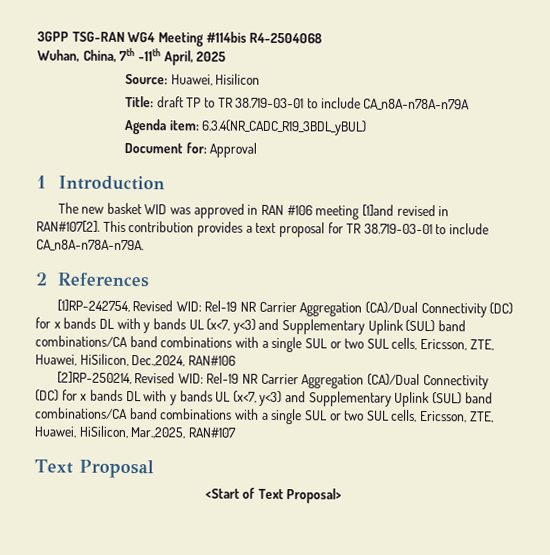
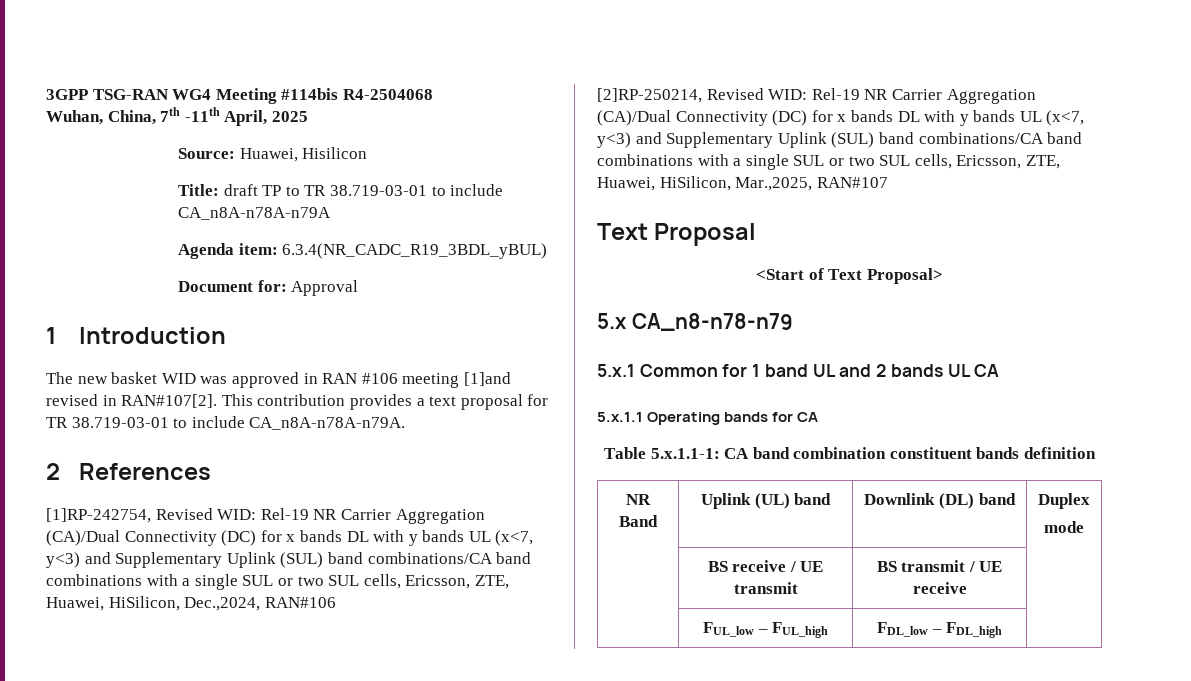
+ 5.x CA_n8-n78-n79
+ 5.x.1 Common for 1 band UL and 2 bands UL CA
+ 5.x.1.1 Operating bands for CA
+ Table 5.x.1.1-1: CA band combination constituent bands definition
+ NR Band | Uplink (UL) band | Downlink (DL) band | Duplex
+ mode
+ | BS receive / UE transmit | BS transmit / UE receive |
+ | FUL_low – FUL_high | FDL_low – FDL_high |

